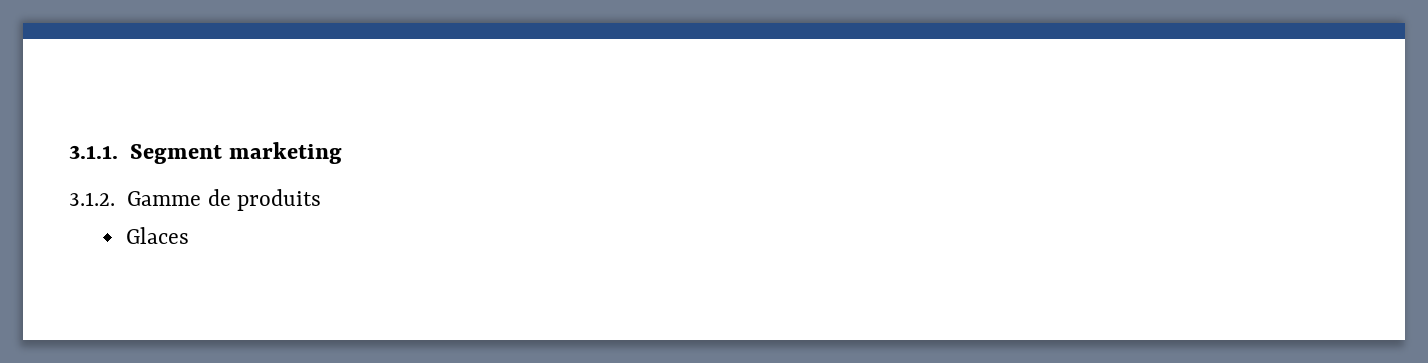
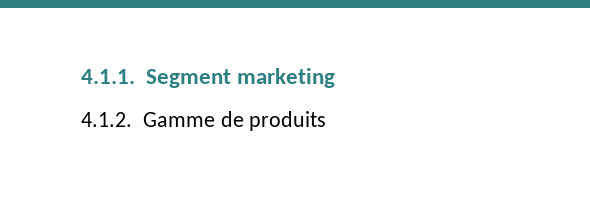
- 3.1.1. Segment marketing
+ 4.1.1. Segment marketing
- 3.1.2. Gamme de produits
+ 4.1.2. Gamme de produits
- Glaces

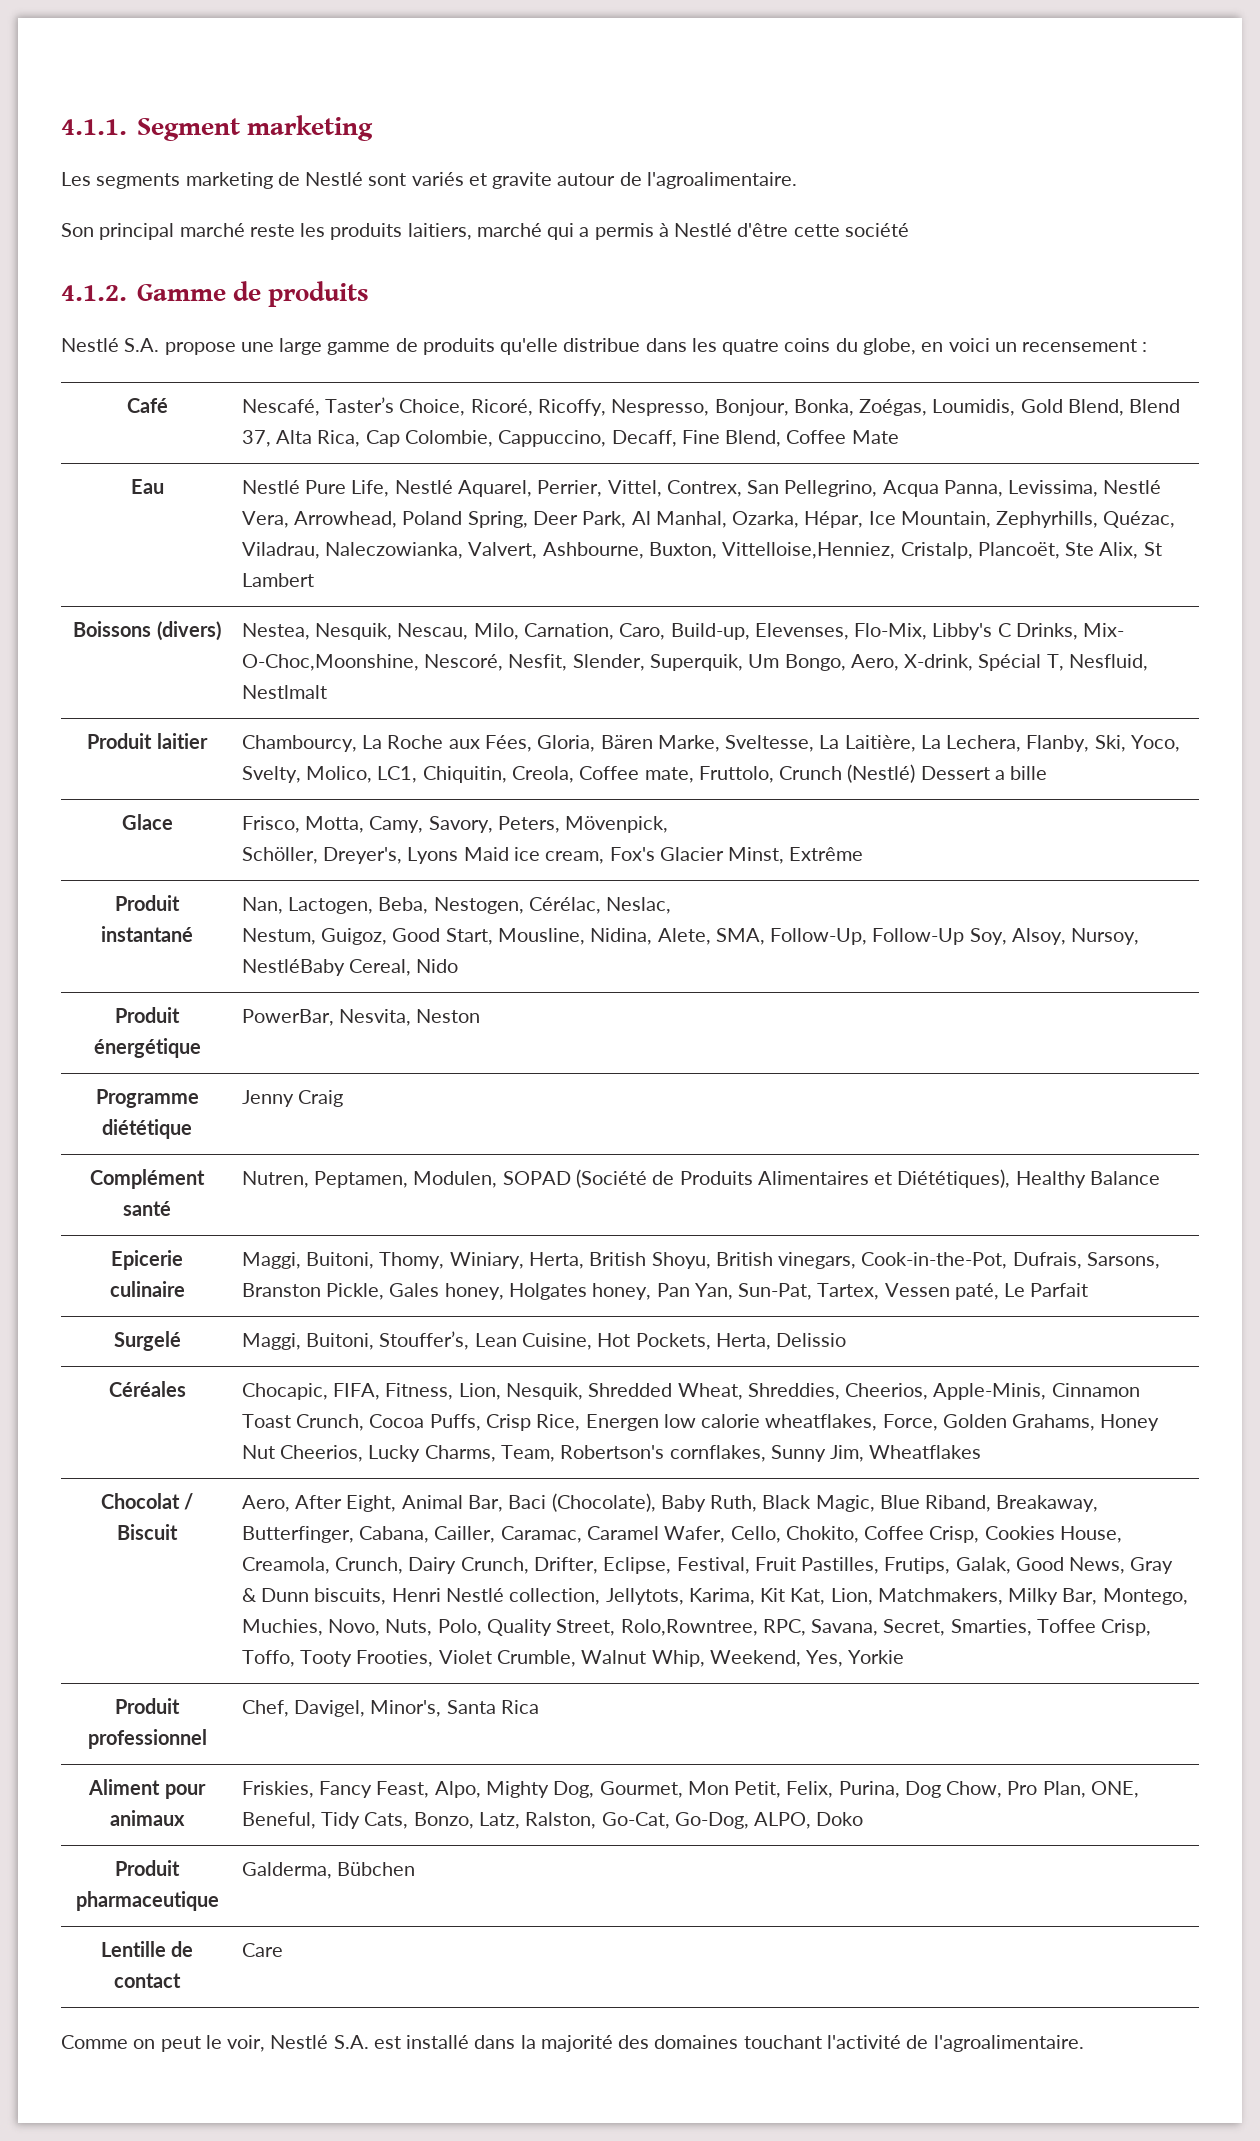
+ Les segments marketing de Nestlé sont variés et gravite autour de l'agroalimentaire.
+ Son principal marché reste les produits laitiers, marché qui a permis à Nestlé d'être cette société
  4.1.2. Gamme de produits
+ Nestlé S.A. propose une large gamme de produits qu'elle distribue dans les quatre coins du globe, en voici un recensement :
+ Café | Nescafé, Taster’s Choice, Ricoré, Ricoffy, Nespresso, Bonjour, Bonka, Zoégas, Loumidis, Gold Blend, Blend 37, Alta Rica, Cap Colombie, Cappuccino, Decaff, Fine Blend, Coffee Mate
+ Eau | Nestlé Pure Life, Nestlé Aquarel, Perrier, Vittel, Contrex, San Pellegrino, Acqua Panna, Levissima, Nestlé Vera, Arrowhead, Poland Spring, Deer Park, Al Manhal, Ozarka, Hépar, Ice Mountain, Zephyrhills, Quézac, Viladrau, Naleczowianka, Valvert, Ashbourne, Buxton, Vittelloise,Henniez, Cristalp, Plancoët, Ste Alix, St Lambert
+ Boissons (divers) | Nestea, Nesquik, Nescau, Milo, Carnation, Caro, Build-up, Elevenses, Flo-Mix, Libby's C Drinks, Mix- O-Choc,Moonshine, Nescoré, Nesfit, Slender, Superquik, Um Bongo, Aero, X-drink, Spécial T, Nesfluid, Nestlmalt
+ Produit laitier | Chambourcy, La Roche aux Fées, Gloria, Bären Marke, Sveltesse, La Laitière, La Lechera, Flanby, Ski, Yoco, Svelty, Molico, LC1, Chiquitin, Creola, Coffee mate, Fruttolo, Crunch (Nestlé) Dessert a bille
+ Glace | Frisco, Motta, Camy, Savory, Peters, Mövenpick,
+ Schöller, Dreyer's, Lyons Maid ice cream, Fox's Glacier Minst, Extrême
+ Produit instantané | Nan, Lactogen, Beba, Nestogen, Cérélac, Neslac,
+ Nestum, Guigoz, Good Start, Mousline, Nidina, Alete, SMA, Follow-Up, Follow-Up Soy, Alsoy, Nursoy, NestléBaby Cereal, Nido
+ Produit énergétique | PowerBar, Nesvita, Neston
+ Programme diététique | Jenny Craig
+ Complément santé | Nutren, Peptamen, Modulen, SOPAD (Société de Produits Alimentaires et Diététiques), Healthy Balance
+ Epicerie culinaire | Maggi, Buitoni, Thomy, Winiary, Herta, British Shoyu, British vinegars, Cook-in-the-Pot, Dufrais, Sarsons, Branston Pickle, Gales honey, Holgates honey, Pan Yan, Sun-Pat, Tartex, Vessen paté, Le Parfait
+ Surgelé | Maggi, Buitoni, Stouffer’s, Lean Cuisine, Hot Pockets, Herta, Delissio
+ Céréales | Chocapic, FIFA, Fitness, Lion, Nesquik, Shredded Wheat, Shreddies, Cheerios, Apple-Minis, Cinnamon Toast Crunch, Cocoa Puffs, Crisp Rice, Energen low calorie wheatflakes, Force, Golden Grahams, Honey Nut Cheerios, Lucky Charms, Team, Robertson's cornflakes, Sunny Jim, Wheatflakes
+ Chocolat / Biscuit | Aero, After Eight, Animal Bar, Baci (Chocolate), Baby Ruth, Black Magic, Blue Riband, Breakaway, Butterfinger, Cabana, Cailler, Caramac, Caramel Wafer, Cello, Chokito, Coffee Crisp, Cookies House, Creamola, Crunch, Dairy Crunch, Drifter, Eclipse, Festival, Fruit Pastilles, Frutips, Galak, Good News, Gray & Dunn biscuits, Henri Nestlé collection, Jellytots, Karima, Kit Kat, Lion, Matchmakers, Milky Bar, Montego, Muchies, Novo, Nuts, Polo, Quality Street, Rolo,Rowntree, RPC, Savana, Secret, Smarties, Toffee Crisp, Toffo, Tooty Frooties, Violet Crumble, Walnut Whip, Weekend, Yes, Yorkie
+ Produit professionnel | Chef, Davigel, Minor's, Santa Rica
+ Aliment pour animaux | Friskies, Fancy Feast, Alpo, Mighty Dog, Gourmet, Mon Petit, Felix, Purina, Dog Chow, Pro Plan, ONE, Beneful, Tidy Cats, Bonzo, Latz, Ralston, Go-Cat, Go-Dog, ALPO, Doko
+ Produit pharmaceutique | Galderma, Bübchen
+ Lentille de contact | Care
+ Comme on peut le voir, Nestlé S.A. est installé dans la majorité des domaines touchant l'activité de l'agroalimentaire.

